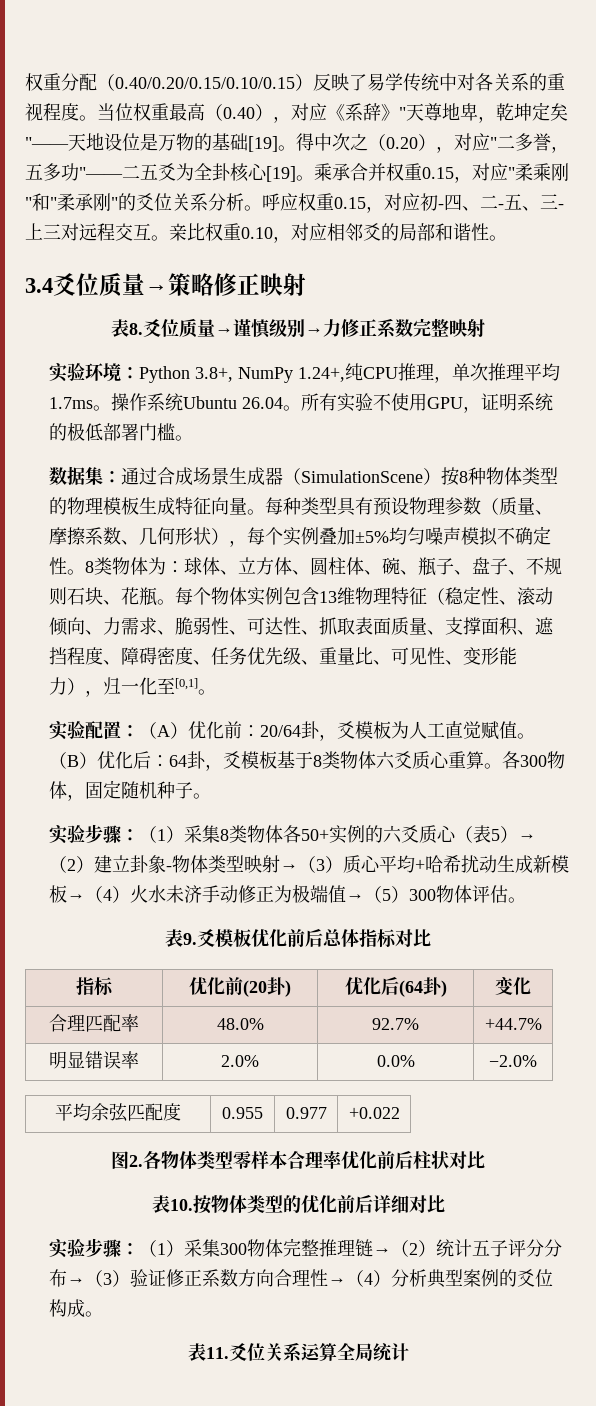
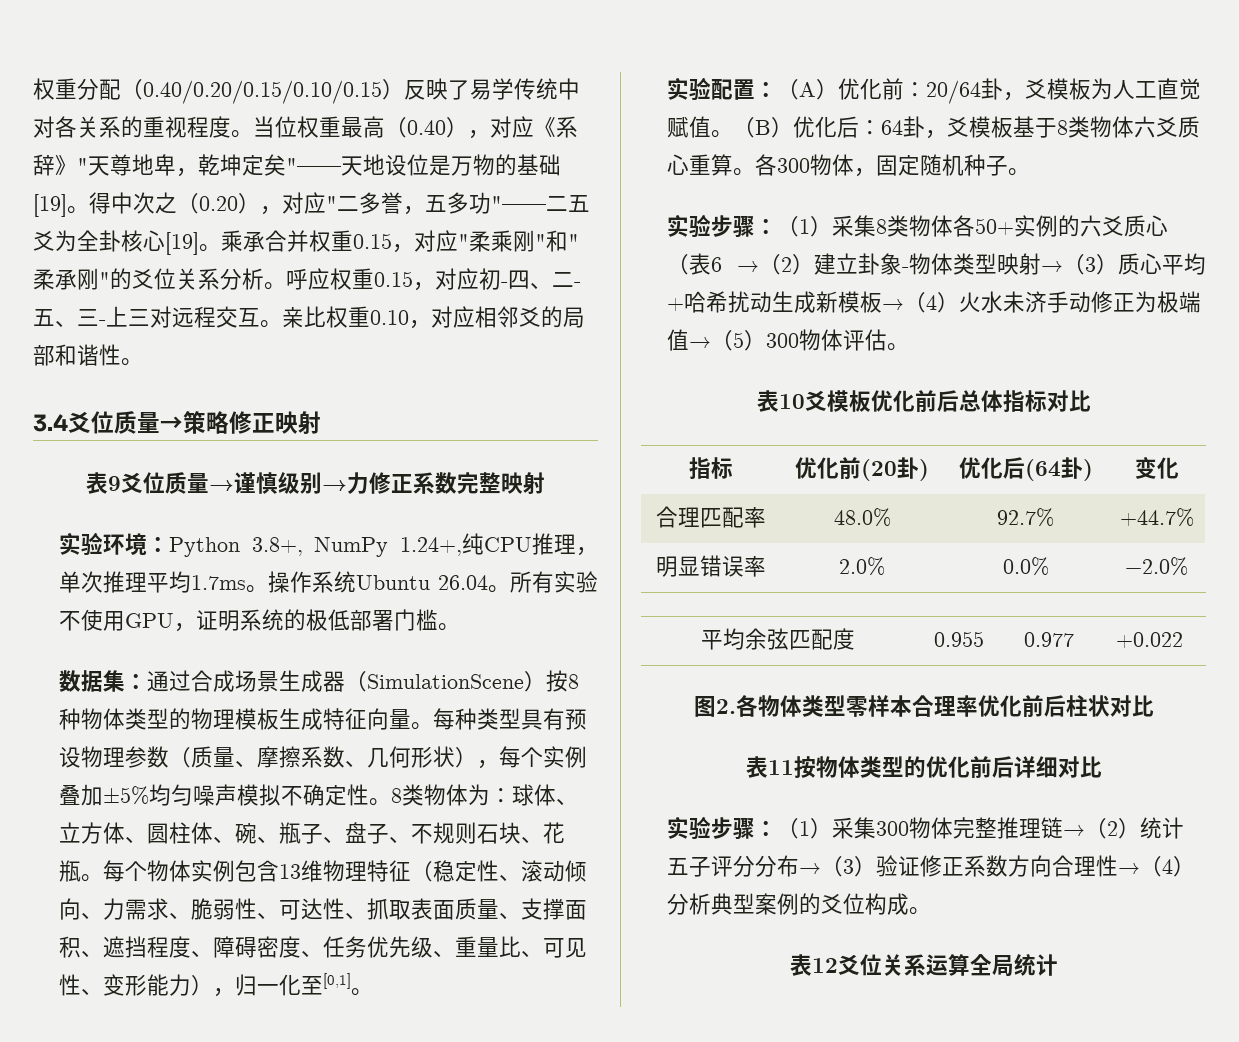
- 表8.爻位质量→谨慎级别→力修正系数完整映射
+ 表9爻位质量→谨慎级别→力修正系数完整映射
- 实验步骤：（1）采集8类物体各50+实例的六爻质心（表5）→（2）建立卦象-物体类型映射→（3）质心平均+哈希扰动生成新模板→（4）火水未济手动修正为极端值→（5）300物体评估。
+ 实验步骤：（1）采集8类物体各50+实例的六爻质心（表6 →（2）建立卦象-物体类型映射→（3）质心平均+哈希扰动生成新模板→（4）火水未济手动修正为极端值→（5）300物体评估。
- 表9.爻模板优化前后总体指标对比
+ 表10爻模板优化前后总体指标对比
- 表10.按物体类型的优化前后详细对比
+ 表11按物体类型的优化前后详细对比
- 表11.爻位关系运算全局统计
+ 表12爻位关系运算全局统计

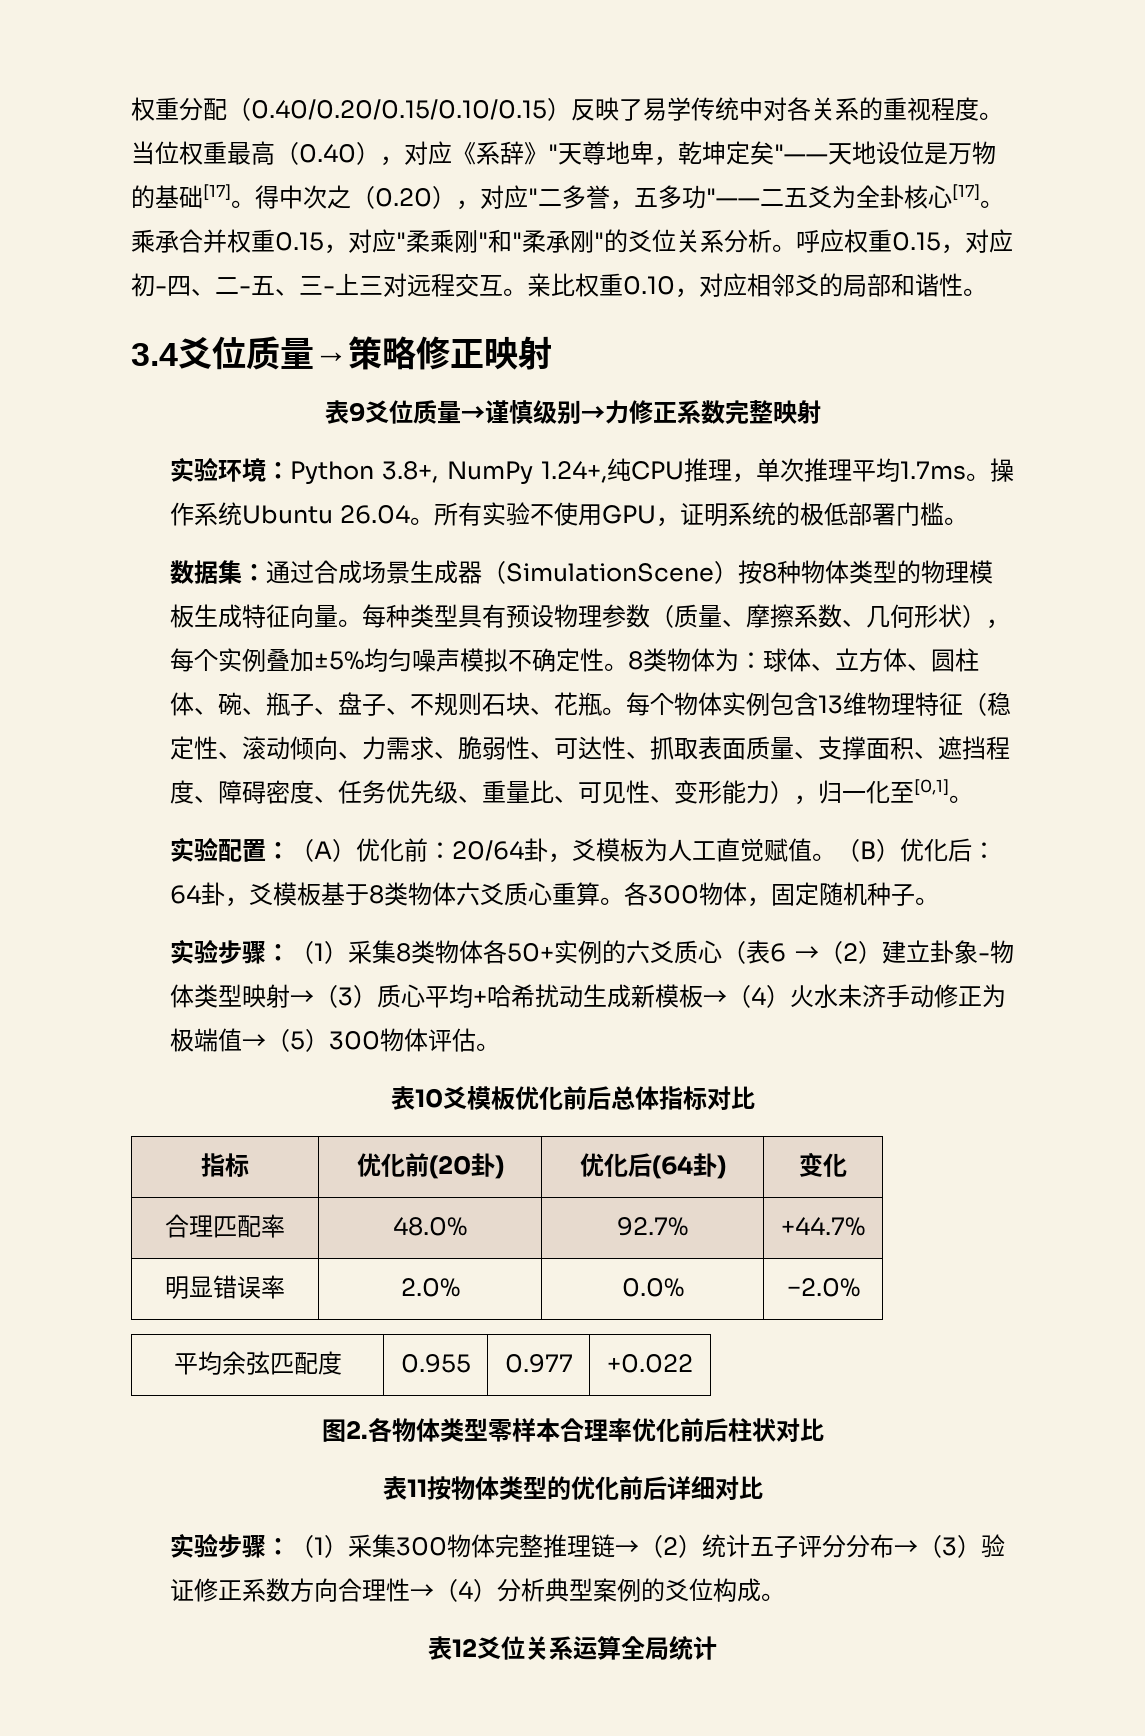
- 当位权重最高（0.40），对应《系辞》"天尊地卑，乾坤定矣"——天地设位是万物的基础[19]。
+ 当位权重最高（0.40），对应《系辞》"天尊地卑，乾坤定矣"——天地设位是万物的基础[17]。
- 得中次之（0.20），对应"二多誉，五多功"——二五爻为全卦核心[19]。
+ 得中次之（0.20），对应"二多誉，五多功"——二五爻为全卦核心[17]。

